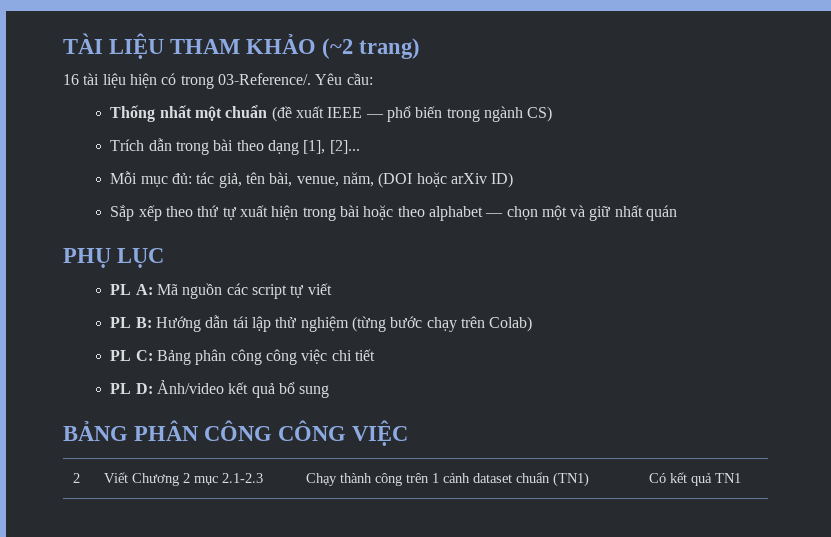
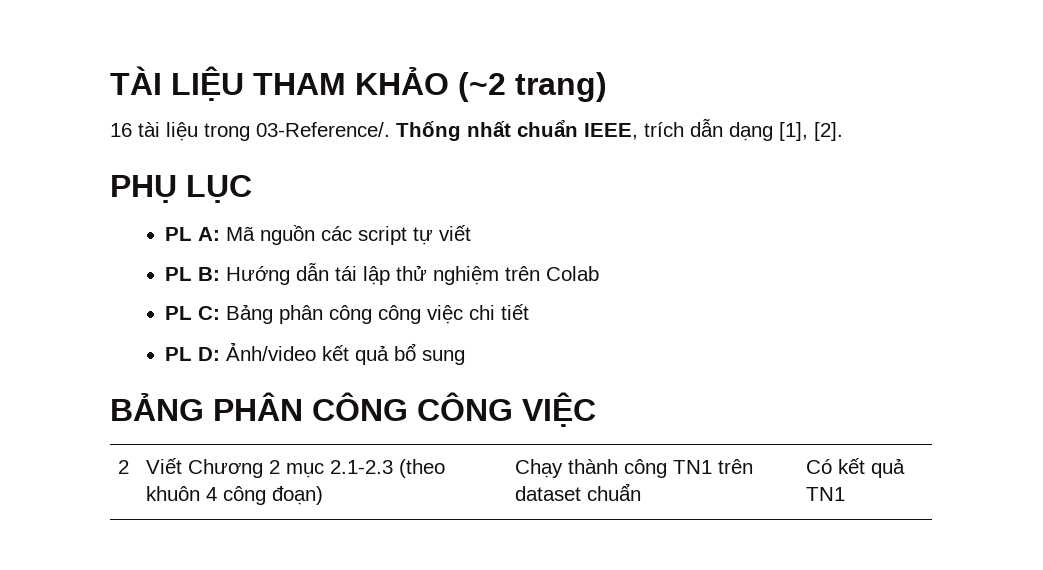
- 16 tài liệu hiện có trong 03-Reference/. Yêu cầu:
- Thống nhất một chuẩn (đề xuất IEEE — phổ biến trong ngành CS)
- Trích dẫn trong bài theo dạng [1], [2]...
- Mỗi mục đủ: tác giả, tên bài, venue, năm, (DOI hoặc arXiv ID)
- Sắp xếp theo thứ tự xuất hiện trong bài hoặc theo alphabet — chọn một và giữ nhất quán
+ 16 tài liệu trong 03-Reference/. Thống nhất chuẩn IEEE, trích dẫn dạng [1], [2].
- PL B: Hướng dẫn tái lập thử nghiệm (từng bước chạy trên Colab)
+ PL B: Hướng dẫn tái lập thử nghiệm trên Colab
- 2 | Viết Chương 2 mục 2.1-2.3 | Chạy thành công trên 1 cảnh dataset chuẩn (TN1) | Có kết quả TN1
+ 2 | Viết Chương 2 mục 2.1-2.3 (theo khuôn 4 công đoạn) | Chạy thành công TN1 trên dataset chuẩn | Có kết quả TN1

